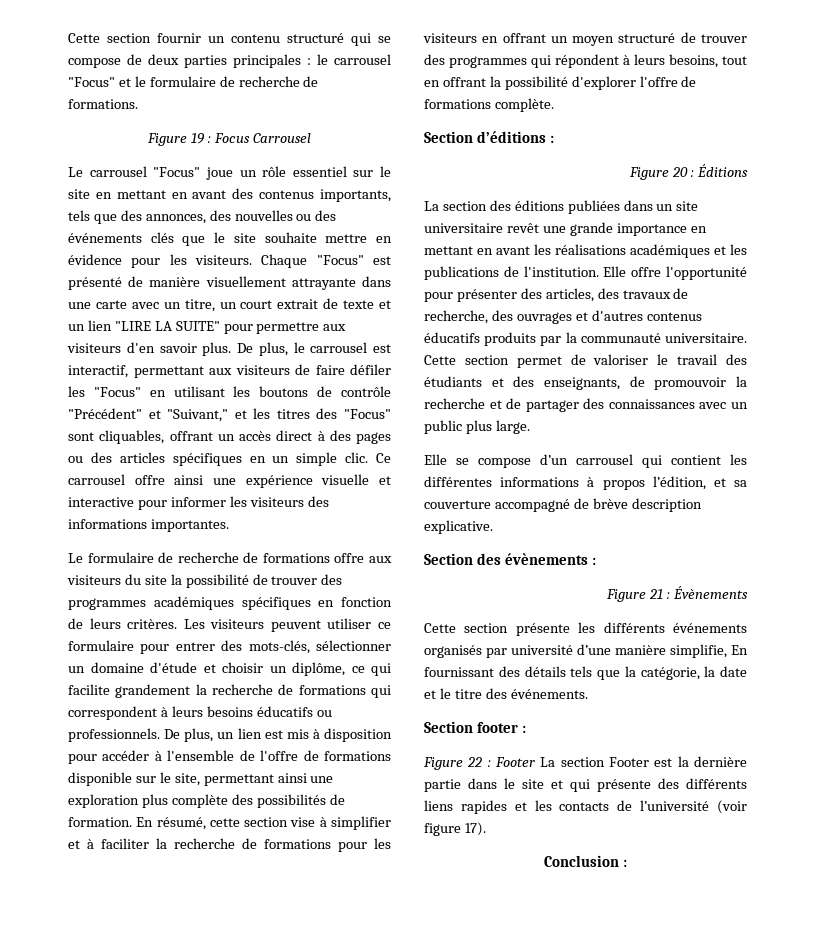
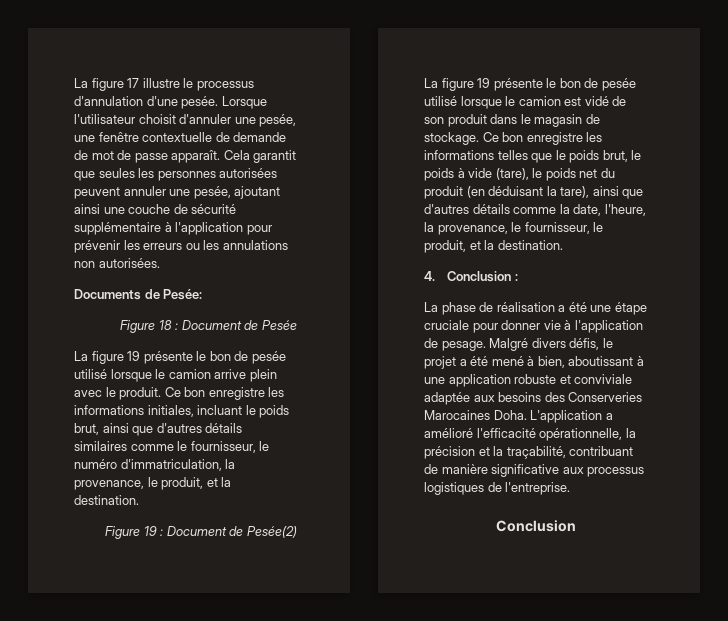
- Cette section fournir un contenu structuré qui se compose de deux parties principales : le carrousel "Focus" et le formulaire de recherche de formations.
- Figure 19 : Focus Carrousel
- Le carrousel "Focus" joue un rôle essentiel sur le site en mettant en avant des contenus importants, tels que des annonces, des nouvelles ou des événements clés que le site souhaite mettre en évidence pour les visiteurs. Chaque "Focus" est présenté de manière visuellement attrayante dans une carte avec un titre, un court extrait de texte et un lien "LIRE LA SUITE" pour permettre aux visiteurs d'en savoir plus. De plus, le carrousel est interactif, permettant aux visiteurs de faire défiler les "Focus" en utilisant les boutons de contrôle "Précédent" et "Suivant," et les titres des "Focus" sont cliquables, offrant un accès direct à des pages ou des articles spécifiques en un simple clic. Ce carrousel offre ainsi une expérience visuelle et interactive pour informer les visiteurs des informations importantes.
- Le formulaire de recherche de formations offre aux visiteurs du site la possibilité de trouver des programmes académiques spécifiques en fonction de leurs critères. Les visiteurs peuvent utiliser ce formulaire pour entrer des mots-clés, sélectionner un domaine d'étude et choisir un diplôme, ce qui facilite grandement la recherche de formations qui correspondent à leurs besoins éducatifs ou professionnels. De plus, un lien est mis à disposition pour accéder à l'ensemble de l'offre de formations disponible sur le site, permettant ainsi une exploration plus complète des possibilités de formation. En résumé, cette section vise à simplifier et à faciliter la recherche de formations pour les visiteurs en offrant un moyen structuré de trouver des programmes qui répondent à leurs besoins, tout en offrant la possibilité d'explorer l'offre de formations complète.
- Section d’éditions :
- Figure 20 : Éditions
- La section des éditions publiées dans un site universitaire revêt une grande importance en mettant en avant les réalisations académiques et les publications de l'institution. Elle offre l'opportunité pour présenter des articles, des travaux de recherche, des ouvrages et d'autres contenus éducatifs produits par la communauté universitaire. Cette section permet de valoriser le travail des étudiants et des enseignants, de promouvoir la recherche et de partager des connaissances avec un public plus large.
- Elle se compose d’un carrousel qui contient les différentes informations à propos l’édition, et sa couverture accompagné de brève description explicative.
- Section des évènements :
- Figure 21 : Évènements
- Cette section présente les différents événements organisés par université d’une manière simplifie, En fournissant des détails tels que la catégorie, la date et le titre des événements.
- Section footer :
- Figure 22 : Footer La section Footer est la dernière partie dans le site et qui présente des différents liens rapides et les contacts de l’université (voir figure 17).
- Conclusion :
+ La figure 17 illustre le processus d'annulation d'une pesée. Lorsque l'utilisateur choisit d'annuler une pesée, une fenêtre contextuelle de demande de mot de passe apparaît. Cela garantit que seules les personnes autorisées peuvent annuler une pesée, ajoutant ainsi une couche de sécurité supplémentaire à l'application pour prévenir les erreurs ou les annulations non autorisées.
+ Documents de Pesée:
+ Figure 18 : Document de Pesée
+ La figure 19 présente le bon de pesée utilisé lorsque le camion arrive plein avec le produit. Ce bon enregistre les informations initiales, incluant le poids brut, ainsi que d'autres détails similaires comme le fournisseur, le numéro d'immatriculation, la provenance, le produit, et la destination.
+ Figure 19 : Document de Pesée(2)
+ La figure 19 présente le bon de pesée utilisé lorsque le camion est vidé de son produit dans le magasin de stockage. Ce bon enregistre les informations telles que le poids brut, le poids à vide (tare), le poids net du produit (en déduisant la tare), ainsi que d'autres détails comme la date, l'heure, la provenance, le fournisseur, le produit, et la destination.
+ 4. Conclusion :
+ La phase de réalisation a été une étape cruciale pour donner vie à l'application de pesage. Malgré divers défis, le projet a été mené à bien, aboutissant à une application robuste et conviviale adaptée aux besoins des Conserveries Marocaines Doha. L'application a amélioré l'efficacité opérationnelle, la précision et la traçabilité, contribuant de manière significative aux processus logistiques de l'entreprise.
+ Conclusion

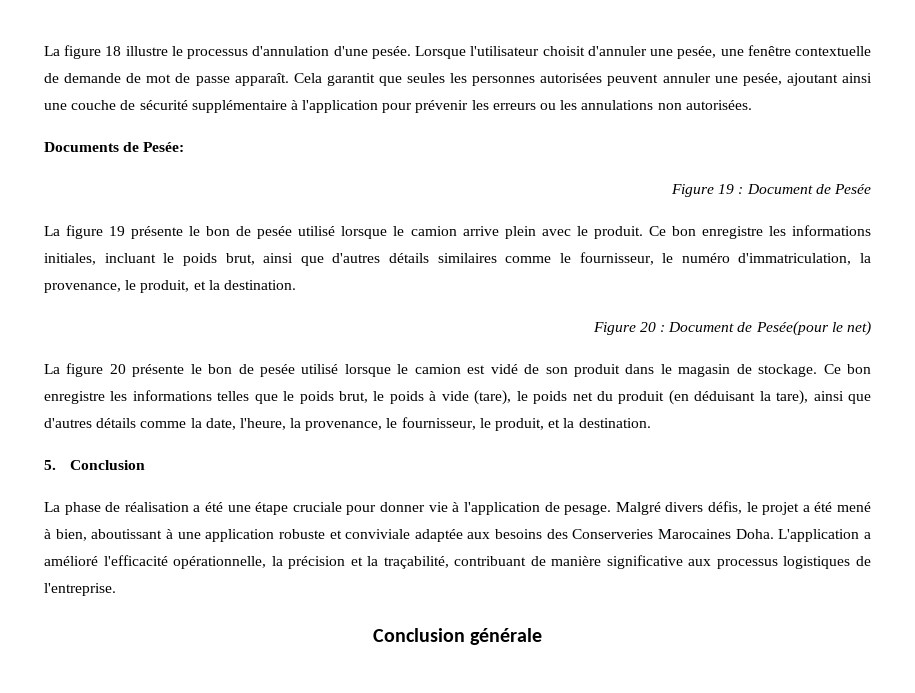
- La figure 17 illustre le processus d'annulation d'une pesée.
+ La figure 18 illustre le processus d'annulation d'une pesée.
- Figure 18 : Document de Pesée
+ Figure 19 : Document de Pesée
- Figure 19 : Document de Pesée(2)
- La figure 19 présente le bon de pesée utilisé lorsque le camion est vidé de son produit dans le magasin de stockage.
+ Figure 20 : Document de Pesée(pour le net)
+ La figure 20 présente le bon de pesée utilisé lorsque le camion est vidé de son produit dans le magasin de stockage.
- 4. Conclusion :
+ 5. Conclusion
  L'application a amélioré l'efficacité opérationnelle, la précision et la traçabilité, contribuant de manière significative aux processus logistiques de l'entreprise.
- Conclusion
+ Conclusion générale

